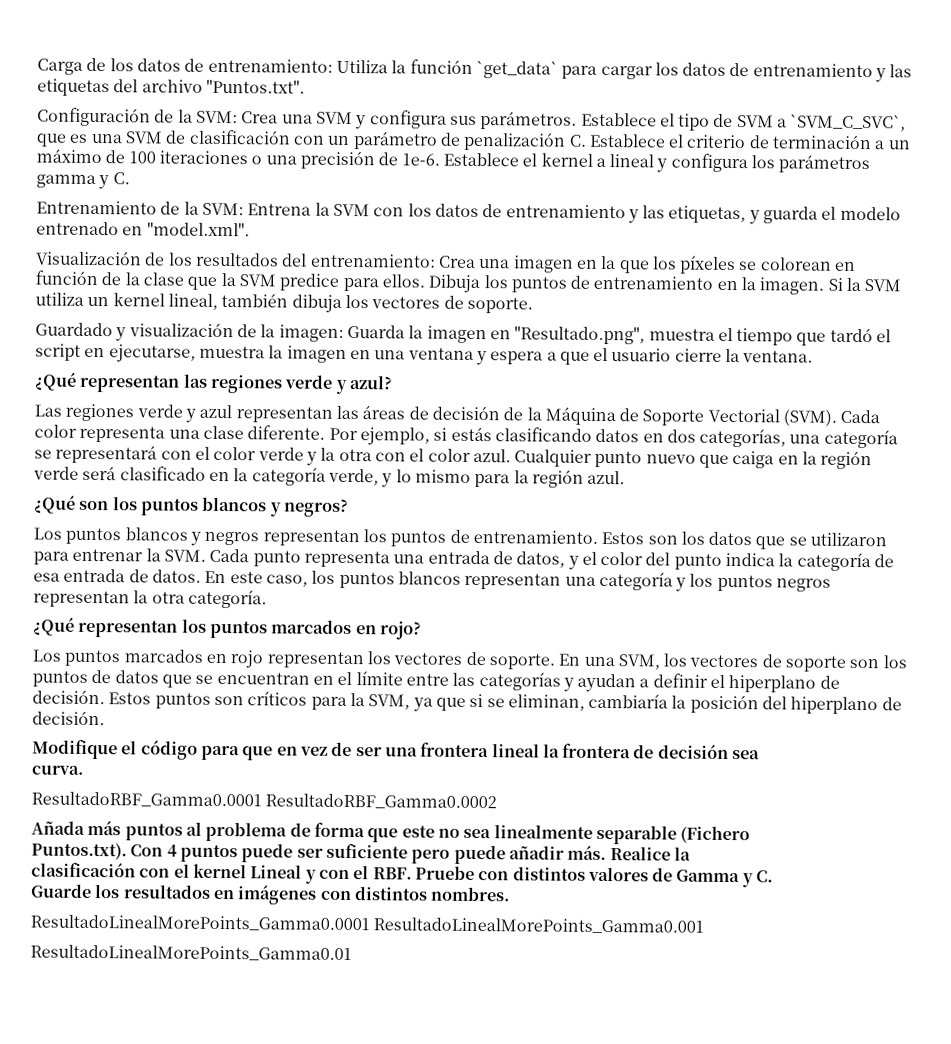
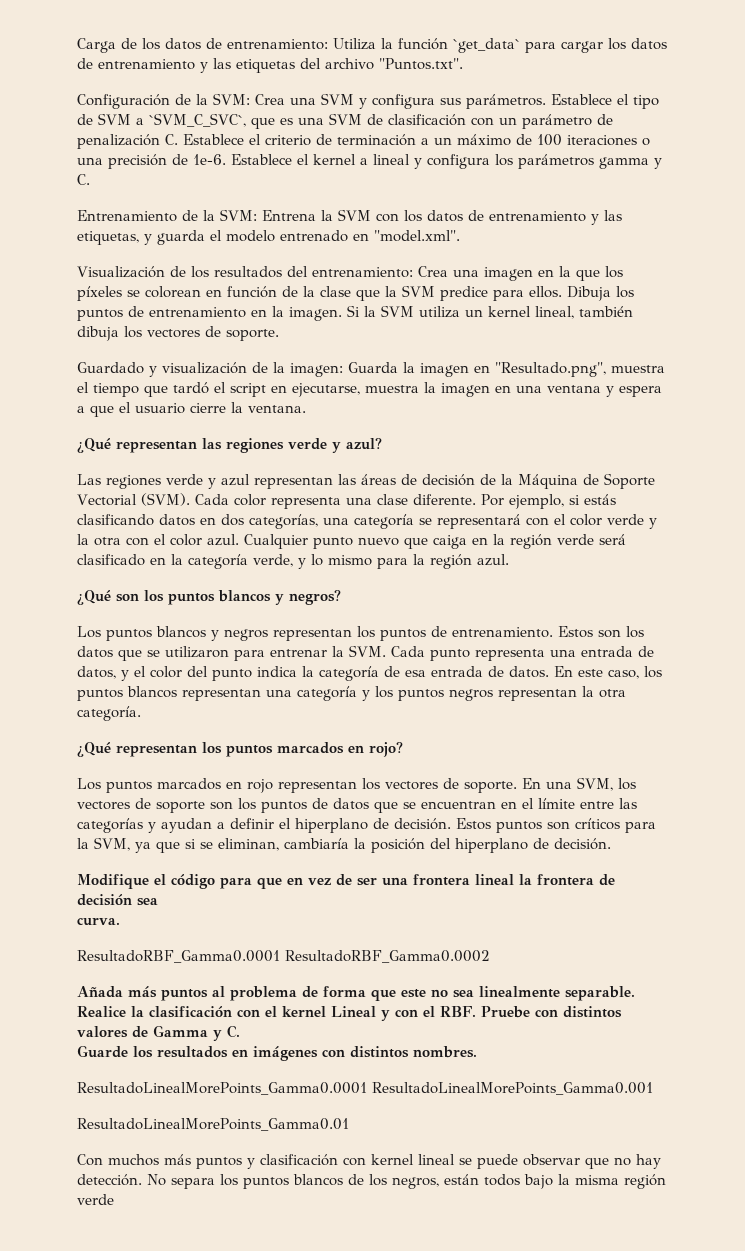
- Añada más puntos al problema de forma que este no sea linealmente separable (Fichero
- Puntos.txt). Con 4 puntos puede ser suficiente pero puede añadir más.
+ Añada más puntos al problema de forma que este no sea linealmente separable.
- Realice la
- clasificación con el kernel Lineal y con el RBF. Pruebe con distintos valores de Gamma y C.
+ Realice la clasificación con el kernel Lineal y con el RBF. Pruebe con distintos valores de Gamma y C.
+ Con muchos más puntos y clasificación con kernel lineal se puede observar que no hay detección. No separa los puntos blancos de los negros, están todos bajo la misma región verde

